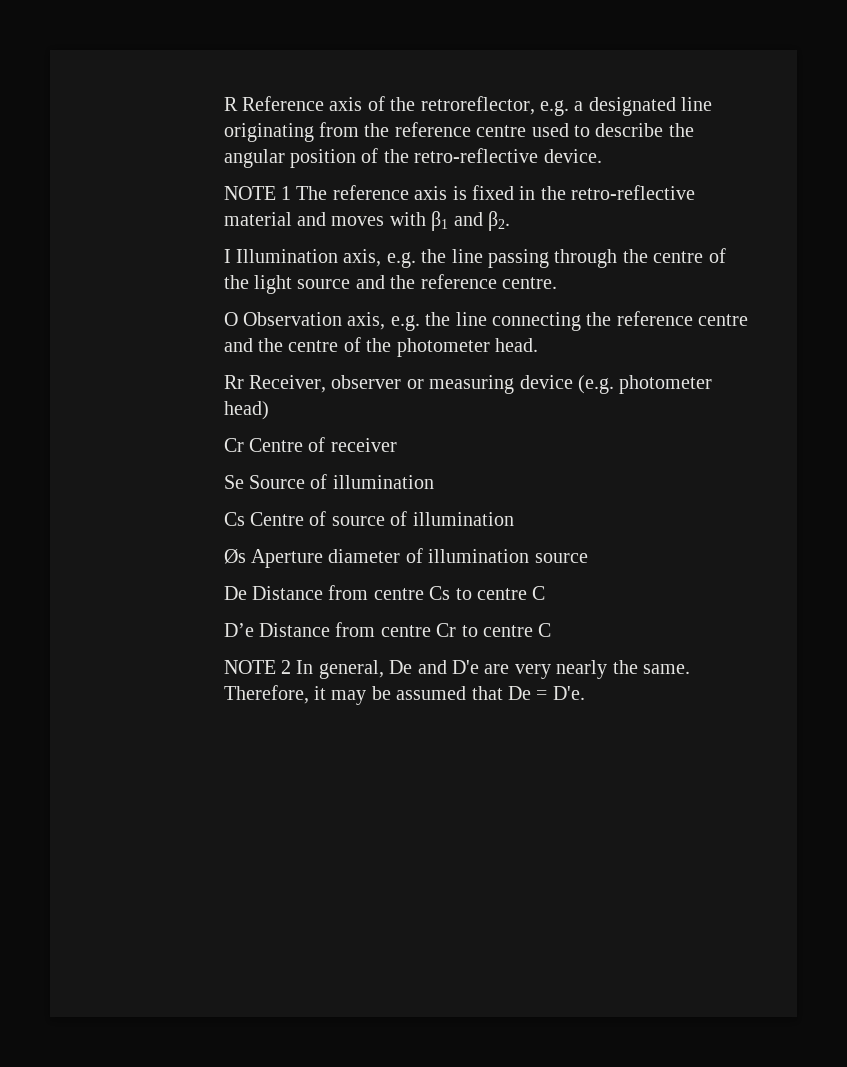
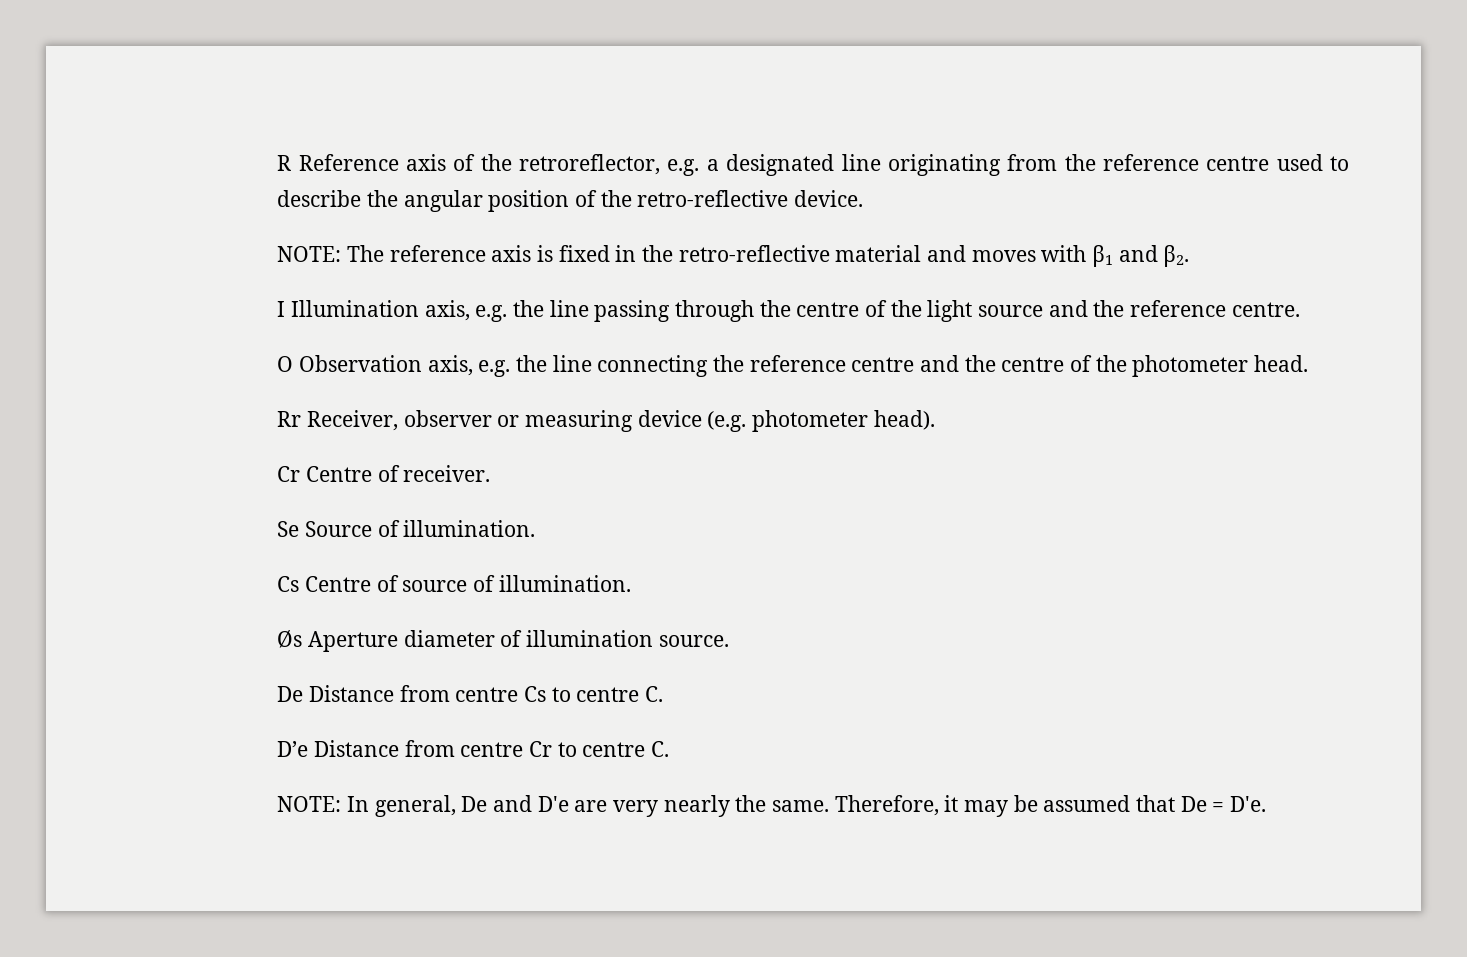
- NOTE 1 The reference axis is fixed in the retro-reflective material and moves with β1 and β2.
+ NOTE: The reference axis is fixed in the retro-reflective material and moves with β1 and β2.
- Rr Receiver, observer or measuring device (e.g. photometer head)
+ Rr Receiver, observer or measuring device (e.g. photometer head).
- Cr Centre of receiver
+ Cr Centre of receiver.
- Se Source of illumination
+ Se Source of illumination.
- Cs Centre of source of illumination
+ Cs Centre of source of illumination.
- Øs Aperture diameter of illumination source
+ Øs Aperture diameter of illumination source.
- De Distance from centre Cs to centre C
+ De Distance from centre Cs to centre C.
- D’e Distance from centre Cr to centre C
- NOTE 2 In general, De and D'e are very nearly the same.
+ D’e Distance from centre Cr to centre C.
+ NOTE: In general, De and D'e are very nearly the same.

